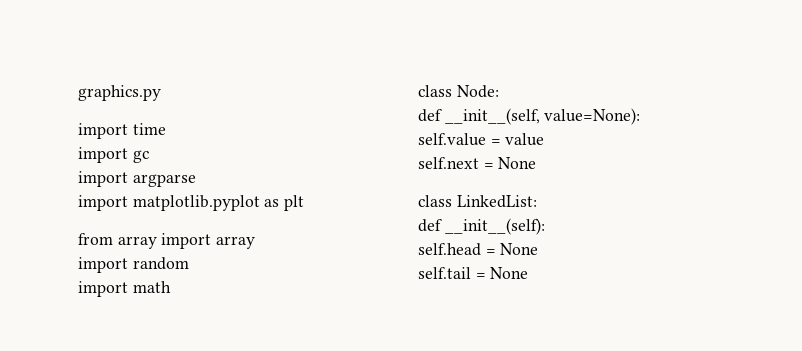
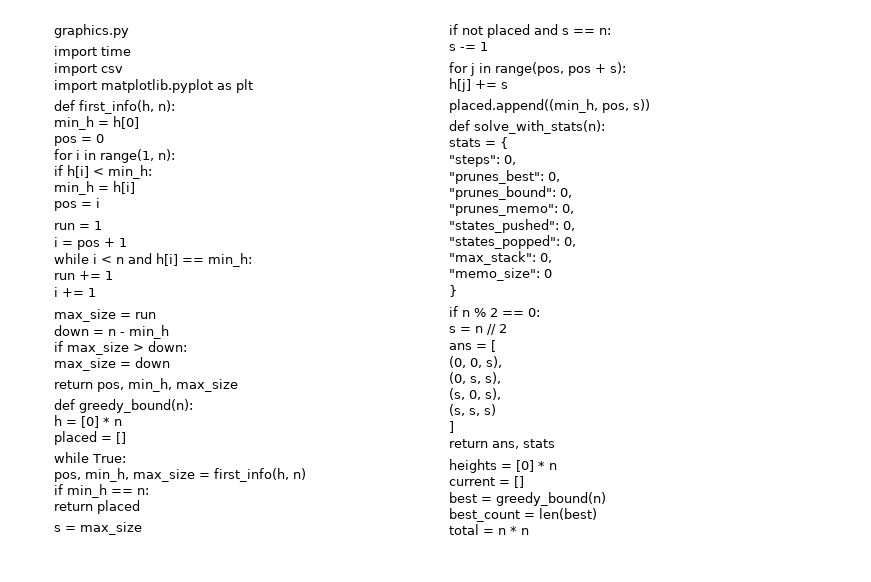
- import gc
- import argparse
+ import csv
- from array import array
- import random
- import math
- class Node:
- def __init__(self, value=None):
- self.value = value
- self.next = None
- class LinkedList:
- def __init__(self):
- self.head = None
- self.tail = None
+ def first_info(h, n):
+ min_h = h[0]
+ pos = 0
+ for i in range(1, n):
+ if h[i] < min_h:
+ min_h = h[i]
+ pos = i
+ run = 1
+ i = pos + 1
+ while i < n and h[i] == min_h:
+ run += 1
+ i += 1
+ max_size = run
+ down = n - min_h
+ if max_size > down:
+ max_size = down
+ return pos, min_h, max_size
+ def greedy_bound(n):
+ h = [0] * n
+ placed = []
+ while True:
+ pos, min_h, max_size = first_info(h, n)
+ if min_h == n:
+ return placed
+ s = max_size
+ if not placed and s == n:
+ s -= 1
+ for j in range(pos, pos + s):
+ h[j] += s
+ placed.append((min_h, pos, s))
+ def solve_with_stats(n):
+ stats = {
+ "steps": 0,
+ "prunes_best": 0,
+ "prunes_bound": 0,
+ "prunes_memo": 0,
+ "states_pushed": 0,
+ "states_popped": 0,
+ "max_stack": 0,
+ "memo_size": 0
+ }
+ if n % 2 == 0:
+ s = n // 2
+ ans = [
+ (0, 0, s),
+ (0, s, s),
+ (s, 0, s),
+ (s, s, s)
+ ]
+ return ans, stats
+ heights = [0] * n
+ current = []
+ best = greedy_bound(n)
+ best_count = len(best)
+ total = n * n

